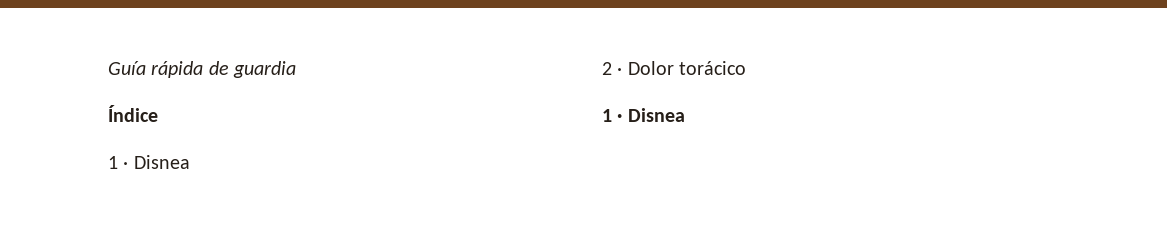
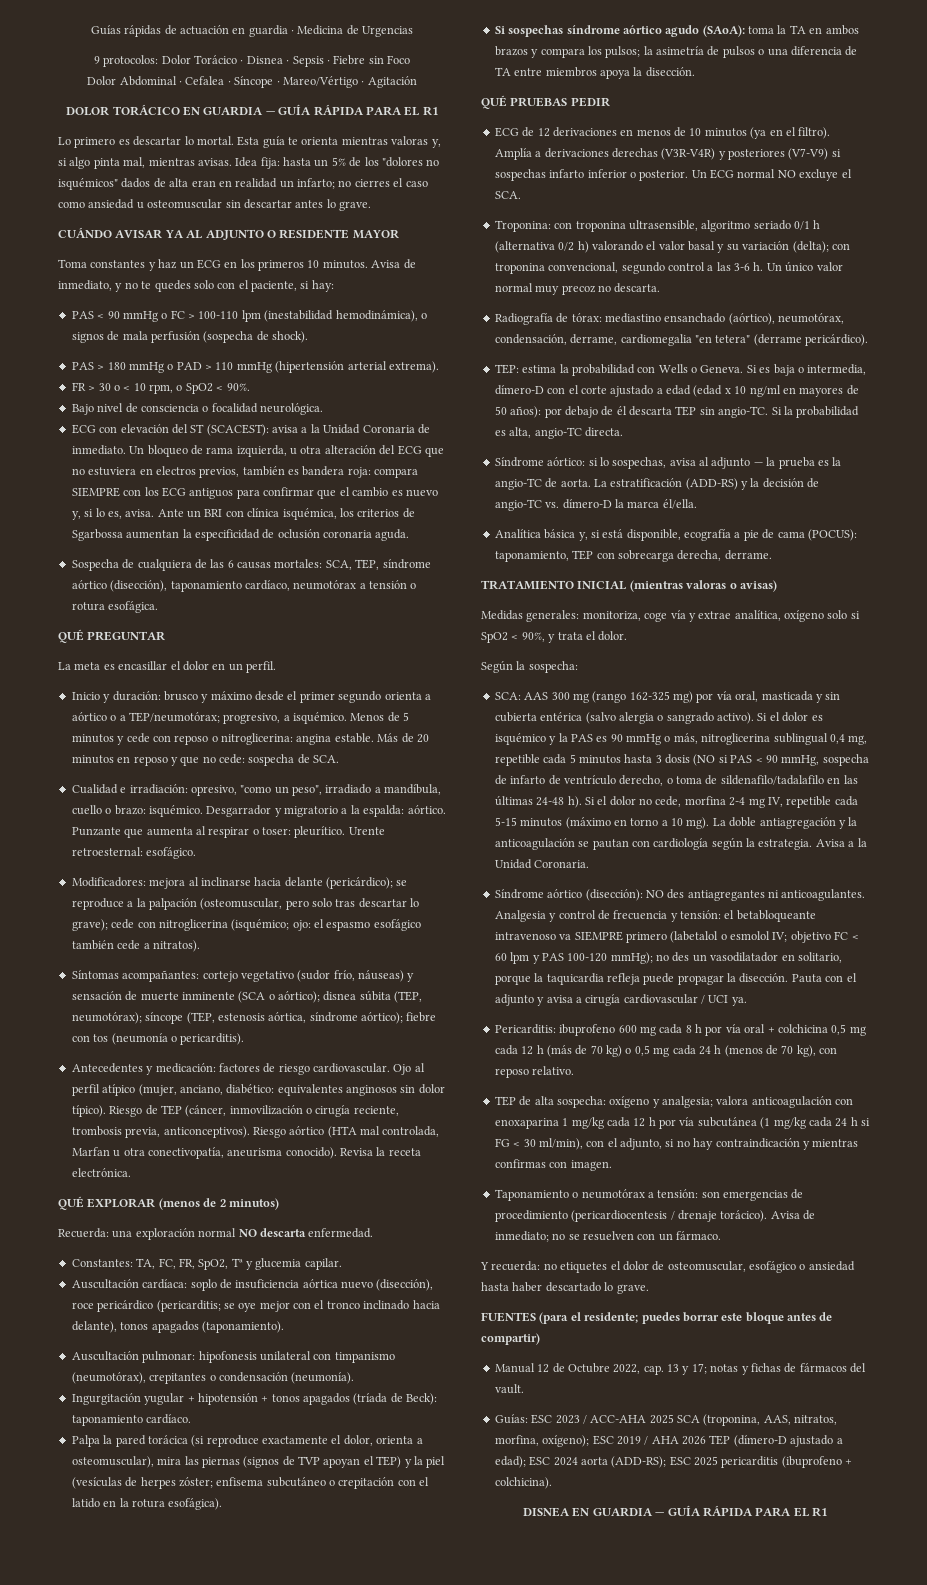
- Guía rápida de guardia
- Índice
- 1 · Disnea
- 2 · Dolor torácico
- 1 · Disnea
+ Guías rápidas de actuación en guardia · Medicina de Urgencias
+ 9 protocolos: Dolor Torácico · Disnea · Sepsis · Fiebre sin Foco
+ Dolor Abdominal · Cefalea · Síncope · Mareo/Vértigo · Agitación
+ DOLOR TORÁCICO EN GUARDIA — GUÍA RÁPIDA PARA EL R1
+ Lo primero es descartar lo mortal. Esta guía te orienta mientras valoras y, si algo pinta mal, mientras avisas. Idea fija: hasta un 5% de los "dolores no isquémicos" dados de alta eran en realidad un infarto; no cierres el caso como ansiedad u osteomuscular sin descartar antes lo grave.
+ CUÁNDO AVISAR YA AL ADJUNTO O RESIDENTE MAYOR
+ Toma constantes y haz un ECG en los primeros 10 minutos. Avisa de inmediato, y no te quedes solo con el paciente, si hay:
+ PAS < 90 mmHg o FC > 100-110 lpm (inestabilidad hemodinámica), o signos de mala perfusión (sospecha de shock).
+ PAS > 180 mmHg o PAD > 110 mmHg (hipertensión arterial extrema).
+ FR > 30 o < 10 rpm, o SpO2 < 90%.
+ Bajo nivel de consciencia o focalidad neurológica.
+ ECG con elevación del ST (SCACEST): avisa a la Unidad Coronaria de inmediato. Un bloqueo de rama izquierda, u otra alteración del ECG que no estuviera en electros previos, también es bandera roja: compara SIEMPRE con los ECG antiguos para confirmar que el cambio es nuevo y, si lo es, avisa. Ante un BRI con clínica isquémica, los criterios de Sgarbossa aumentan la especificidad de oclusión coronaria aguda.
+ Sospecha de cualquiera de las 6 causas mortales: SCA, TEP, síndrome aórtico (disección), taponamiento cardíaco, neumotórax a tensión o rotura esofágica.
+ QUÉ PREGUNTAR
+ La meta es encasillar el dolor en un perfil.
+ Inicio y duración: brusco y máximo desde el primer segundo orienta a aórtico o a TEP/neumotórax; progresivo, a isquémico. Menos de 5 minutos y cede con reposo o nitroglicerina: angina estable. Más de 20 minutos en reposo y que no cede: sospecha de SCA.
+ Cualidad e irradiación: opresivo, "como un peso", irradiado a mandíbula, cuello o brazo: isquémico. Desgarrador y migratorio a la espalda: aórtico. Punzante que aumenta al respirar o toser: pleurítico. Urente retroesternal: esofágico.
+ Modificadores: mejora al inclinarse hacia delante (pericárdico); se reproduce a la palpación (osteomuscular, pero solo tras descartar lo grave); cede con nitroglicerina (isquémico; ojo: el espasmo esofágico también cede a nitratos).
+ Síntomas acompañantes: cortejo vegetativo (sudor frío, náuseas) y sensación de muerte inminente (SCA o aórtico); disnea súbita (TEP, neumotórax); síncope (TEP, estenosis aórtica, síndrome aórtico); fiebre con tos (neumonía o pericarditis).
+ Antecedentes y medicación: factores de riesgo cardiovascular. Ojo al perfil atípico (mujer, anciano, diabético: equivalentes anginosos sin dolor típico). Riesgo de TEP (cáncer, inmovilización o cirugía reciente, trombosis previa, anticonceptivos). Riesgo aórtico (HTA mal controlada, Marfan u otra conectivopatía, aneurisma conocido). Revisa la receta electrónica.
+ QUÉ EXPLORAR (menos de 2 minutos)
+ Recuerda: una exploración normal NO descarta enfermedad.
+ Constantes: TA, FC, FR, SpO2, Tª y glucemia capilar.
+ Auscultación cardíaca: soplo de insuficiencia aórtica nuevo (disección), roce pericárdico (pericarditis; se oye mejor con el tronco inclinado hacia delante), tonos apagados (taponamiento).
+ Auscultación pulmonar: hipofonesis unilateral con timpanismo (neumotórax), crepitantes o condensación (neumonía).
+ Ingurgitación yugular + hipotensión + tonos apagados (tríada de Beck): taponamiento cardíaco.
+ Palpa la pared torácica (si reproduce exactamente el dolor, orienta a osteomuscular), mira las piernas (signos de TVP apoyan el TEP) y la piel (vesículas de herpes zóster; enfisema subcutáneo o crepitación con el latido en la rotura esofágica).
+ Si sospechas síndrome aórtico agudo (SAoA): toma la TA en ambos brazos y compara los pulsos; la asimetría de pulsos o una diferencia de TA entre miembros apoya la disección.
+ QUÉ PRUEBAS PEDIR
+ ECG de 12 derivaciones en menos de 10 minutos (ya en el filtro). Amplía a derivaciones derechas (V3R-V4R) y posteriores (V7-V9) si sospechas infarto inferior o posterior. Un ECG normal NO excluye el SCA.
+ Troponina: con troponina ultrasensible, algoritmo seriado 0/1 h (alternativa 0/2 h) valorando el valor basal y su variación (delta); con troponina convencional, segundo control a las 3-6 h. Un único valor normal muy precoz no descarta.
+ Radiografía de tórax: mediastino ensanchado (aórtico), neumotórax, condensación, derrame, cardiomegalia "en tetera" (derrame pericárdico).
+ TEP: estima la probabilidad con Wells o Geneva. Si es baja o intermedia, dímero-D con el corte ajustado a edad (edad x 10 ng/ml en mayores de 50 años): por debajo de él descarta TEP sin angio-TC. Si la probabilidad es alta, angio-TC directa.
+ Síndrome aórtico: si lo sospechas, avisa al adjunto — la prueba es la angio-TC de aorta. La estratificación (ADD-RS) y la decisión de angio-TC vs. dímero-D la marca él/ella.
+ Analítica básica y, si está disponible, ecografía a pie de cama (POCUS): taponamiento, TEP con sobrecarga derecha, derrame.
+ TRATAMIENTO INICIAL (mientras valoras o avisas)
+ Medidas generales: monitoriza, coge vía y extrae analítica, oxígeno solo si SpO2 < 90%, y trata el dolor.
+ Según la sospecha:
+ SCA: AAS 300 mg (rango 162-325 mg) por vía oral, masticada y sin cubierta entérica (salvo alergia o sangrado activo). Si el dolor es isquémico y la PAS es 90 mmHg o más, nitroglicerina sublingual 0,4 mg, repetible cada 5 minutos hasta 3 dosis (NO si PAS < 90 mmHg, sospecha de infarto de ventrículo derecho, o toma de sildenafilo/tadalafilo en las últimas 24-48 h). Si el dolor no cede, morfina 2-4 mg IV, repetible cada 5-15 minutos (máximo en torno a 10 mg). La doble antiagregación y la anticoagulación se pautan con cardiología según la estrategia. Avisa a la Unidad Coronaria.
+ Síndrome aórtico (disección): NO des antiagregantes ni anticoagulantes. Analgesia y control de frecuencia y tensión: el betabloqueante intravenoso va SIEMPRE primero (labetalol o esmolol IV; objetivo FC < 60 lpm y PAS 100-120 mmHg); no des un vasodilatador en solitario, porque la taquicardia refleja puede propagar la disección. Pauta con el adjunto y avisa a cirugía cardiovascular / UCI ya.
+ Pericarditis: ibuprofeno 600 mg cada 8 h por vía oral + colchicina 0,5 mg cada 12 h (más de 70 kg) o 0,5 mg cada 24 h (menos de 70 kg), con reposo relativo.
+ TEP de alta sospecha: oxígeno y analgesia; valora anticoagulación con enoxaparina 1 mg/kg cada 12 h por vía subcutánea (1 mg/kg cada 24 h si FG < 30 ml/min), con el adjunto, si no hay contraindicación y mientras confirmas con imagen.
+ Taponamiento o neumotórax a tensión: son emergencias de procedimiento (pericardiocentesis / drenaje torácico). Avisa de inmediato; no se resuelven con un fármaco.
+ Y recuerda: no etiquetes el dolor de osteomuscular, esofágico o ansiedad hasta haber descartado lo grave.
+ FUENTES (para el residente; puedes borrar este bloque antes de compartir)
+ Manual 12 de Octubre 2022, cap. 13 y 17; notas y fichas de fármacos del vault.
+ Guías: ESC 2023 / ACC-AHA 2025 SCA (troponina, AAS, nitratos, morfina, oxígeno); ESC 2019 / AHA 2026 TEP (dímero-D ajustado a edad); ESC 2024 aorta (ADD-RS); ESC 2025 pericarditis (ibuprofeno + colchicina).
+ DISNEA EN GUARDIA — GUÍA RÁPIDA PARA EL R1

